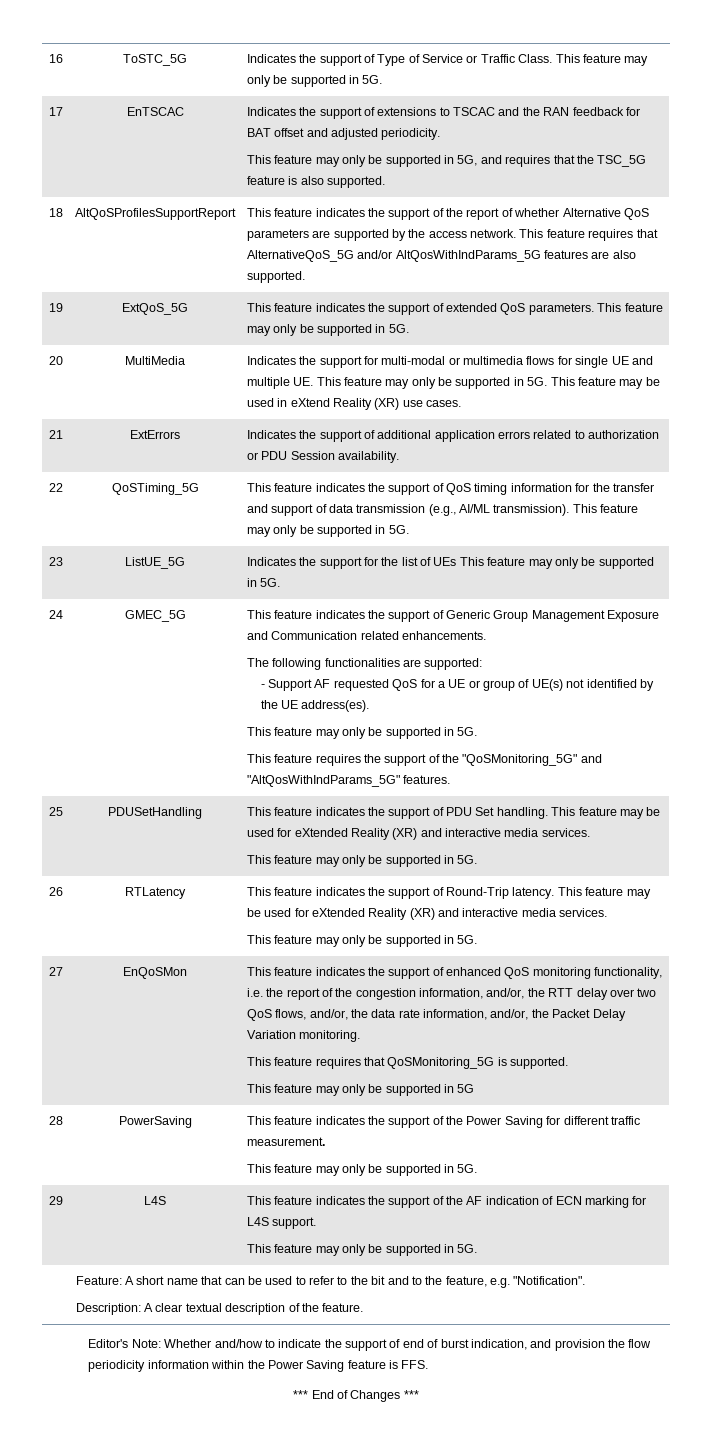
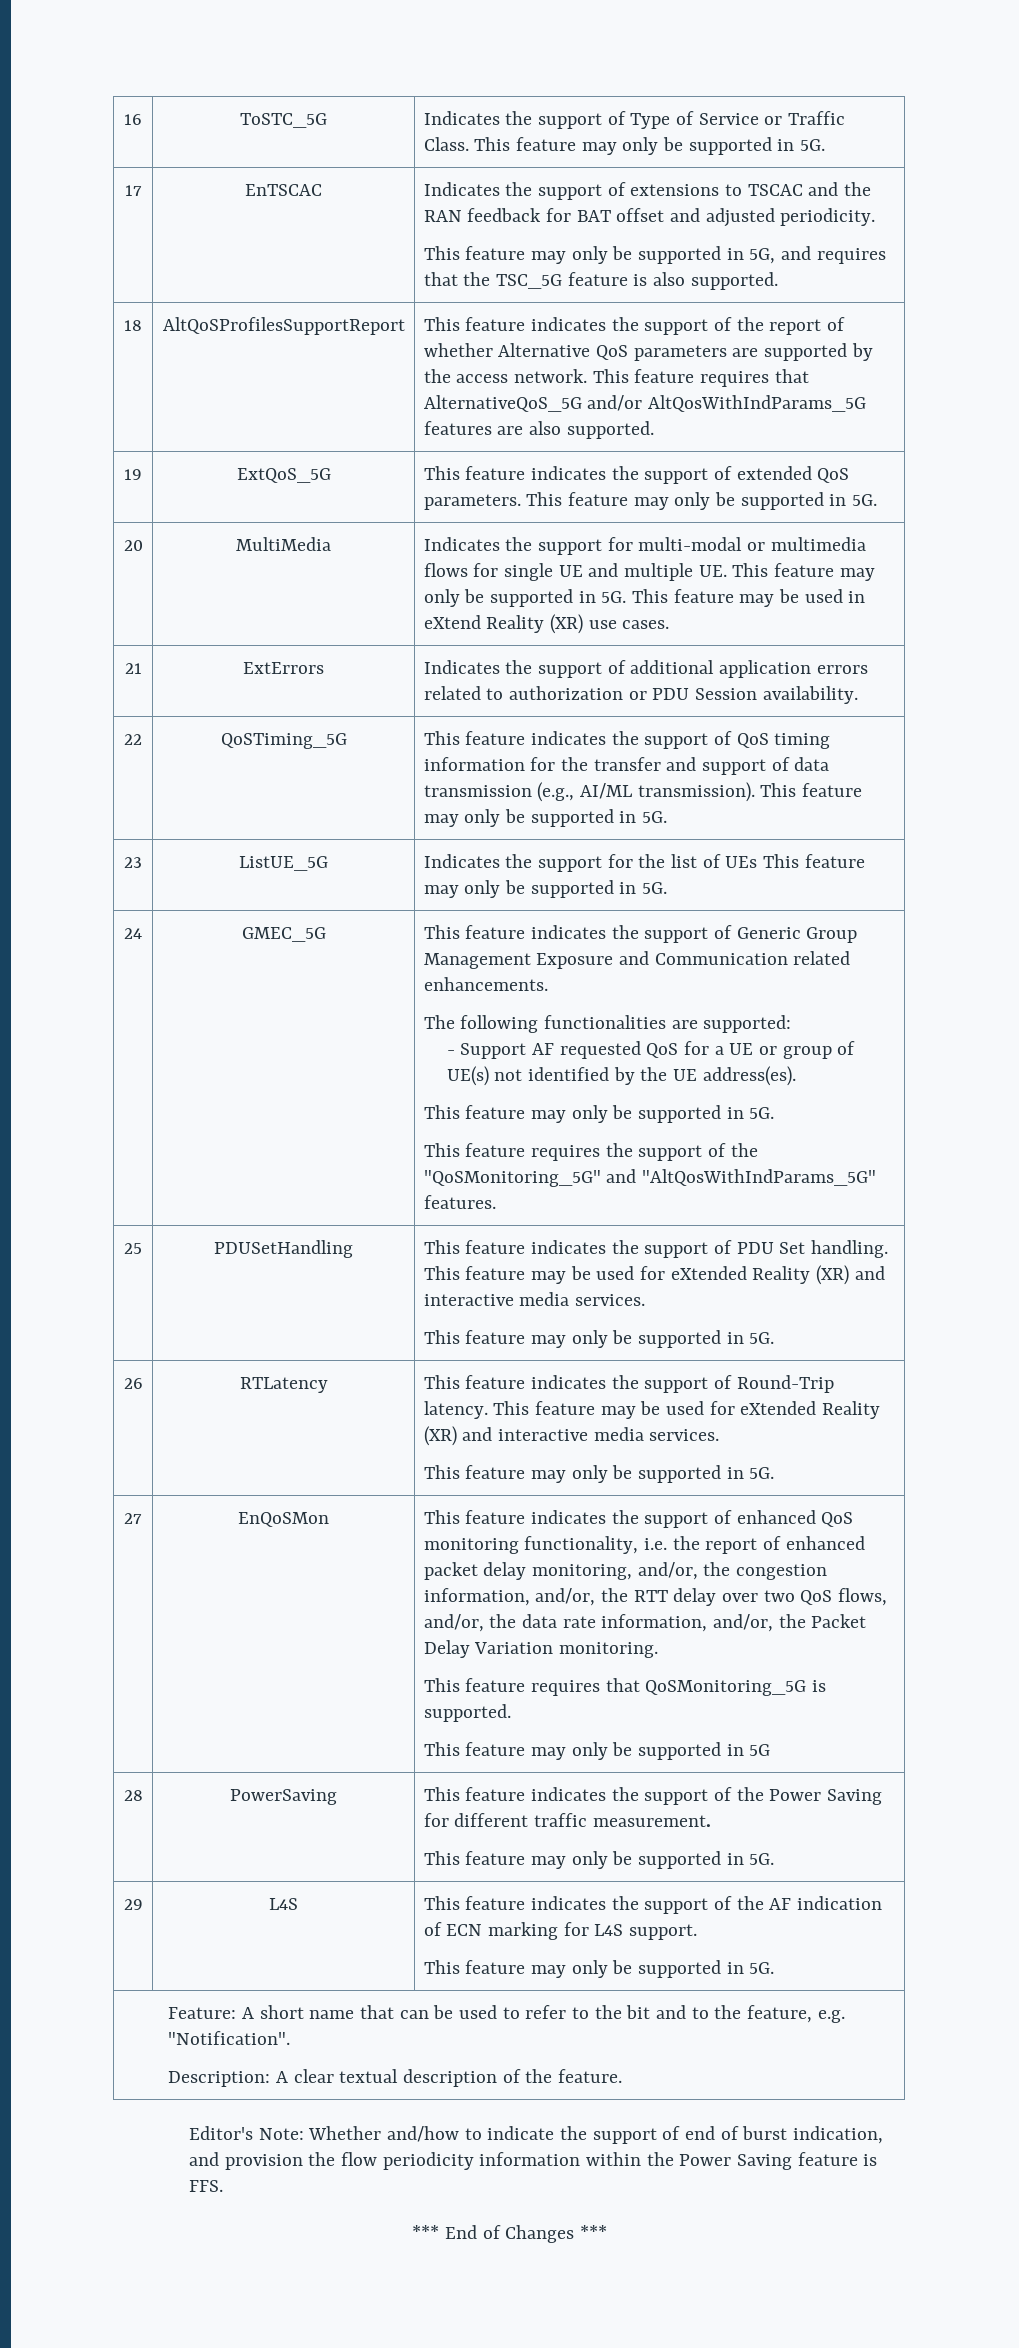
- This feature indicates the support of enhanced QoS monitoring functionality, i.e. the report of the congestion information, and/or, the RTT delay over two QoS flows, and/or, the data rate information, and/or, the Packet Delay Variation monitoring.
+ This feature indicates the support of enhanced QoS monitoring functionality, i.e. the report of enhanced packet delay monitoring, and/or, the congestion information, and/or, the RTT delay over two QoS flows, and/or, the data rate information, and/or, the Packet Delay Variation monitoring.

